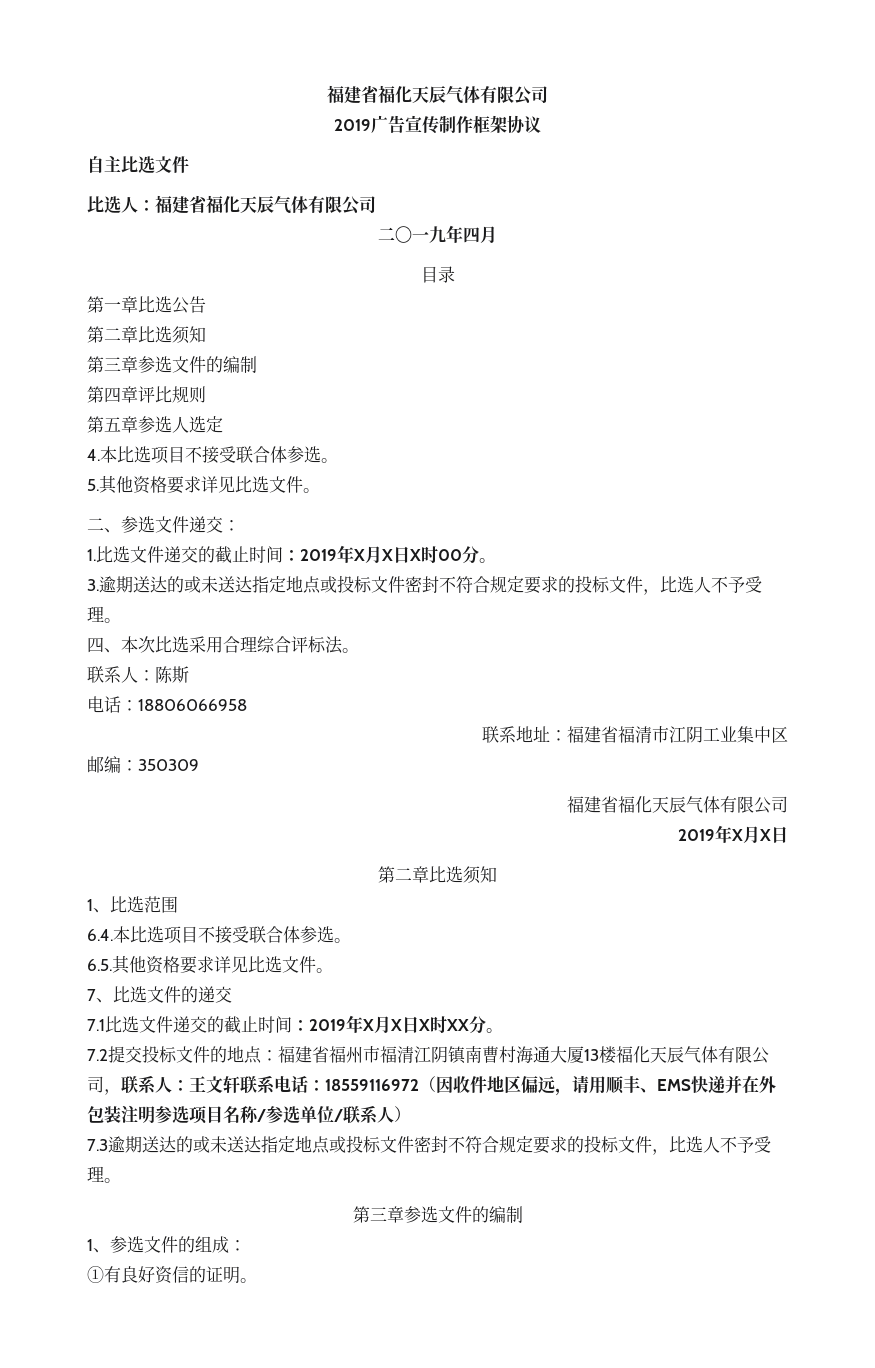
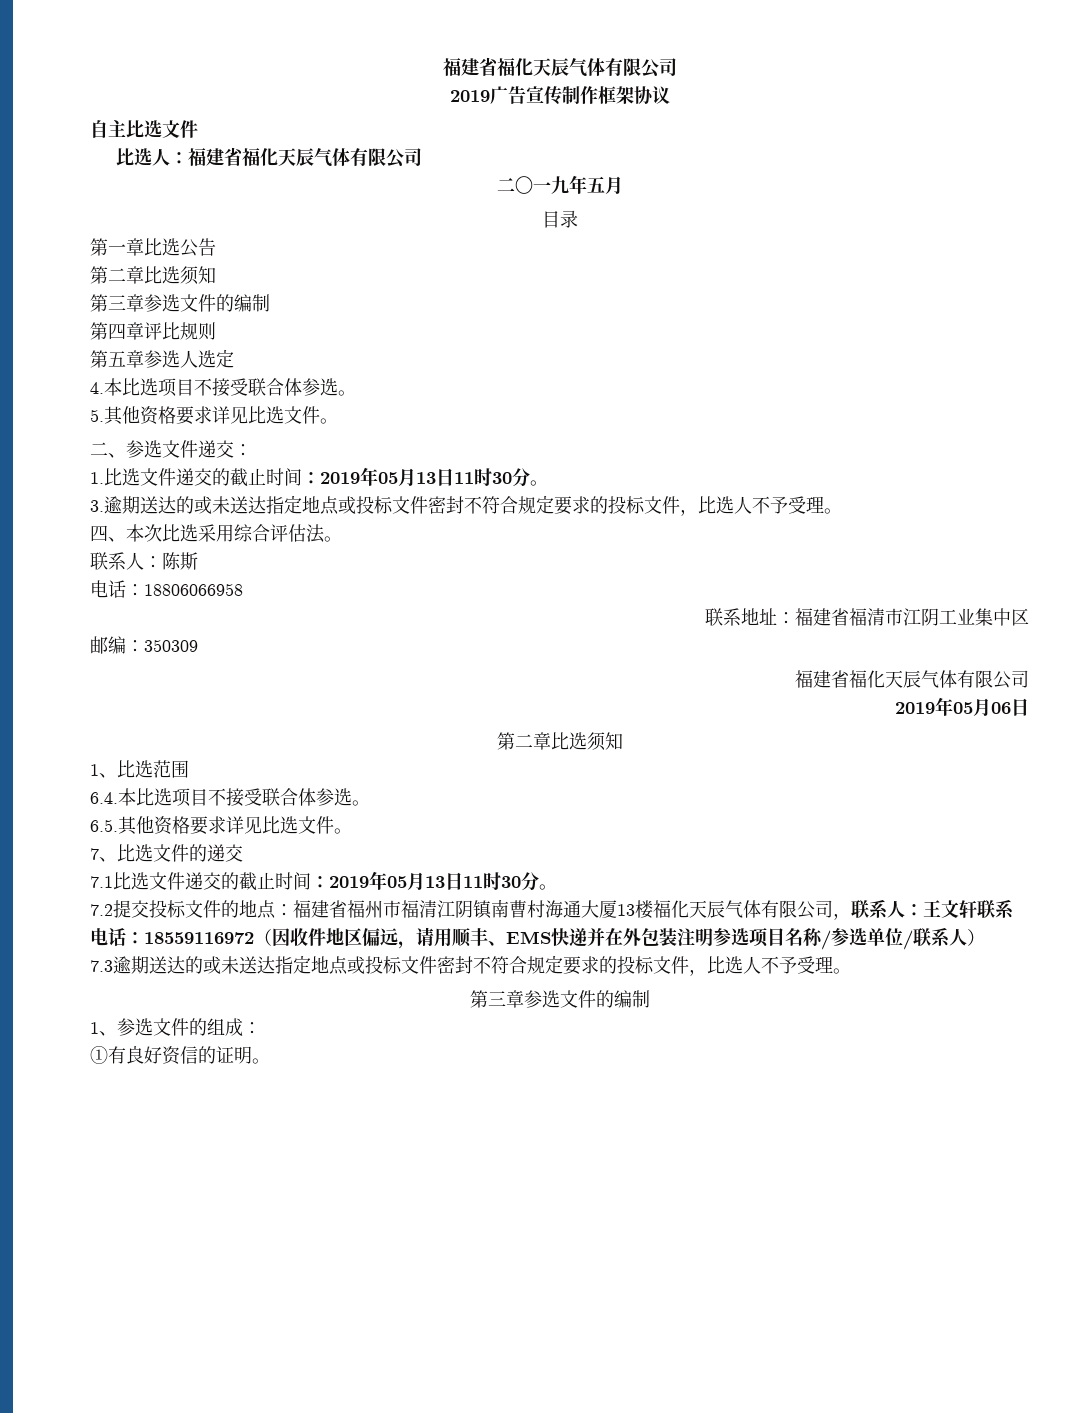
- 二〇一九年四月
+ 二〇一九年五月
- 1.比选文件递交的截止时间：2019年X月X日X时00分。
+ 1.比选文件递交的截止时间：2019年05月13日11时30分。
- 四、本次比选采用合理综合评标法。
+ 四、本次比选采用综合评估法。
  邮编：350309
  福建省福化天辰气体有限公司
- 2019年X月X日
+ 2019年05月06日
- 7.1比选文件递交的截止时间：2019年X月X日X时XX分。
+ 7.1比选文件递交的截止时间：2019年05月13日11时30分。

